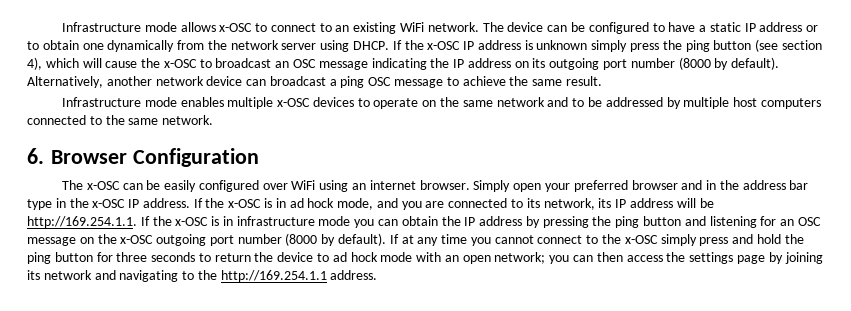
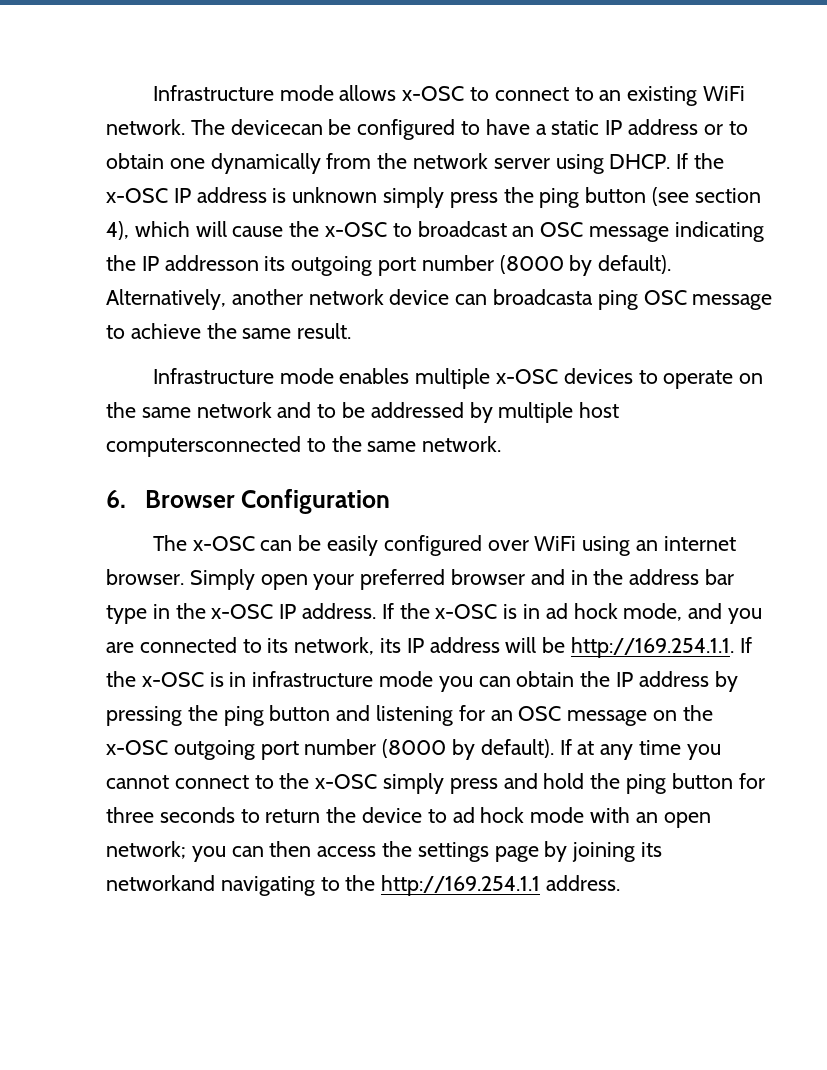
- The device can be configured to have a static IP address or to obtain one dynamically from the network server using DHCP.
+ The devicecan be configured to have a static IP address or to obtain one dynamically from the network server using DHCP.
- If the x-OSC IP address is unknown simply press the ping button (see section 4), which will cause the x-OSC to broadcast an OSC message indicating the IP address on its outgoing port number (8000 by default).
+ If the x-OSC IP address is unknown simply press the ping button (see section 4), which will cause the x-OSC to broadcast an OSC message indicating the IP addresson its outgoing port number (8000 by default).
- Alternatively, another network device can broadcast a ping OSC message to achieve the same result.
+ Alternatively, another network device can broadcasta ping OSC message to achieve the same result.
- Infrastructure mode enables multiple x-OSC devices to operate on the same network and to be addressed by multiple host computers connected to the same network.
+ Infrastructure mode enables multiple x-OSC devices to operate on the same network and to be addressed by multiple host computersconnected to the same network.
- If at any time you cannot connect to the x-OSC simply press and hold the ping button for three seconds to return the device to ad hock mode with an open network; you can then access the settings page by joining its network and navigating to the http://169.254.1.1 address.
+ If at any time you cannot connect to the x-OSC simply press and hold the ping button for three seconds to return the device to ad hock mode with an open network; you can then access the settings page by joining its networkand navigating to the http://169.254.1.1 address.

